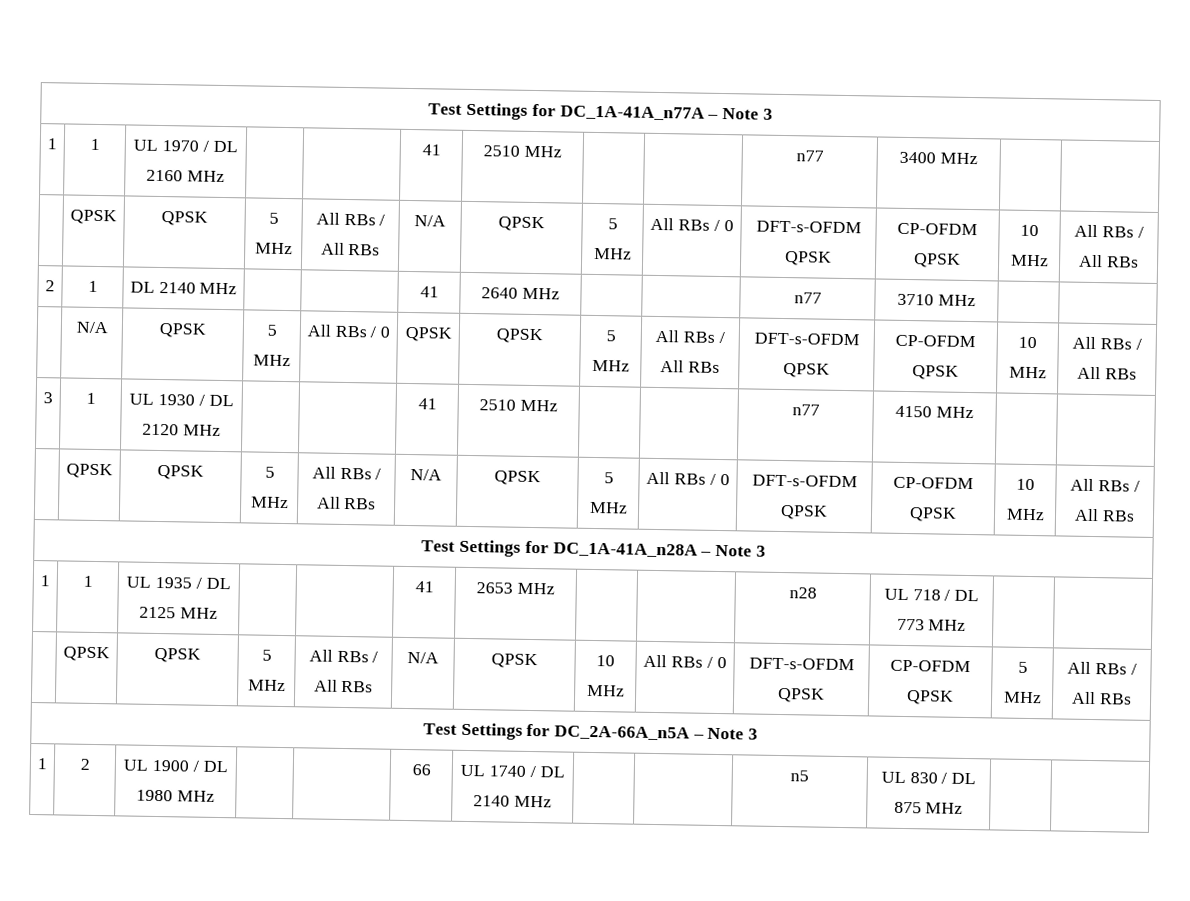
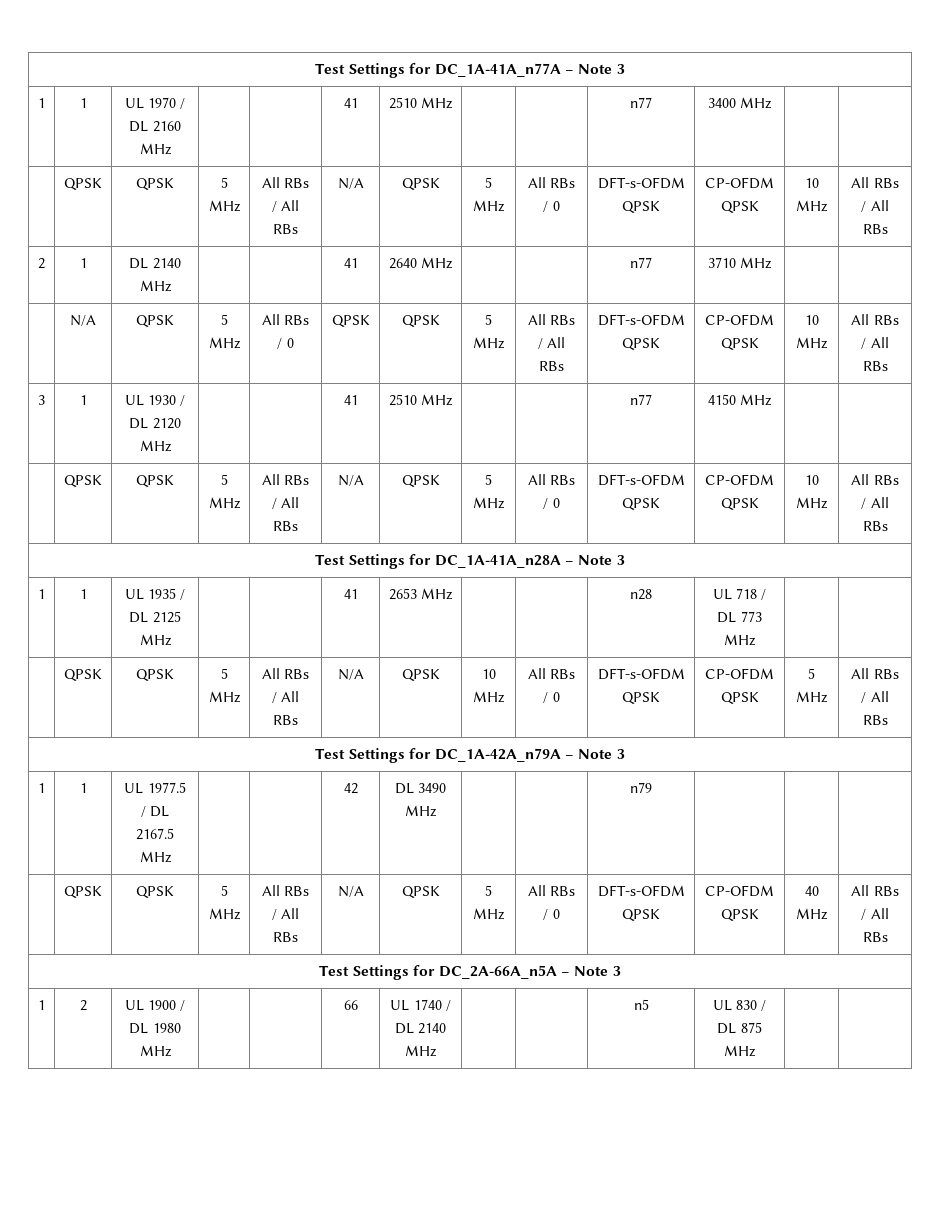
+ Test Settings for DC_1A-42A_n79A – Note 3
+ 1 | 1 | UL 1977.5 / DL 2167.5 MHz | | | 42 | DL 3490 MHz | | | n79 | | |
+ | QPSK | QPSK | 5 MHz | All RBs / All RBs | N/A | QPSK | 5 MHz | All RBs / 0 | DFT-s-OFDM QPSK | CP-OFDM QPSK | 40 MHz | All RBs / All RBs

